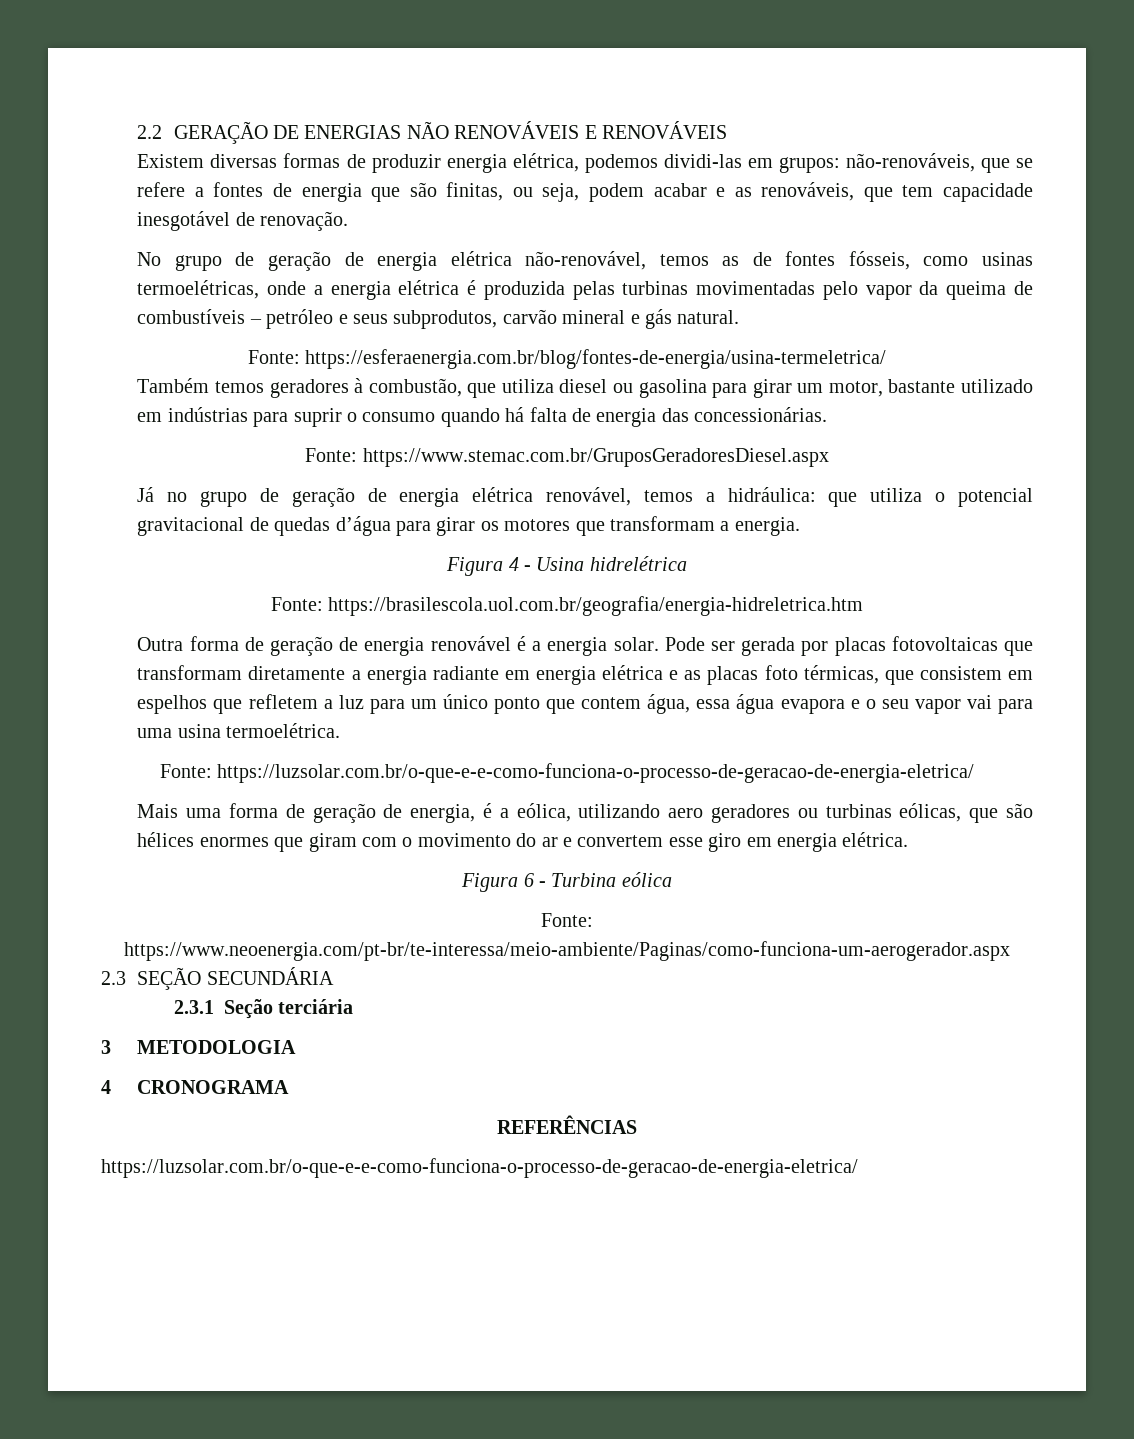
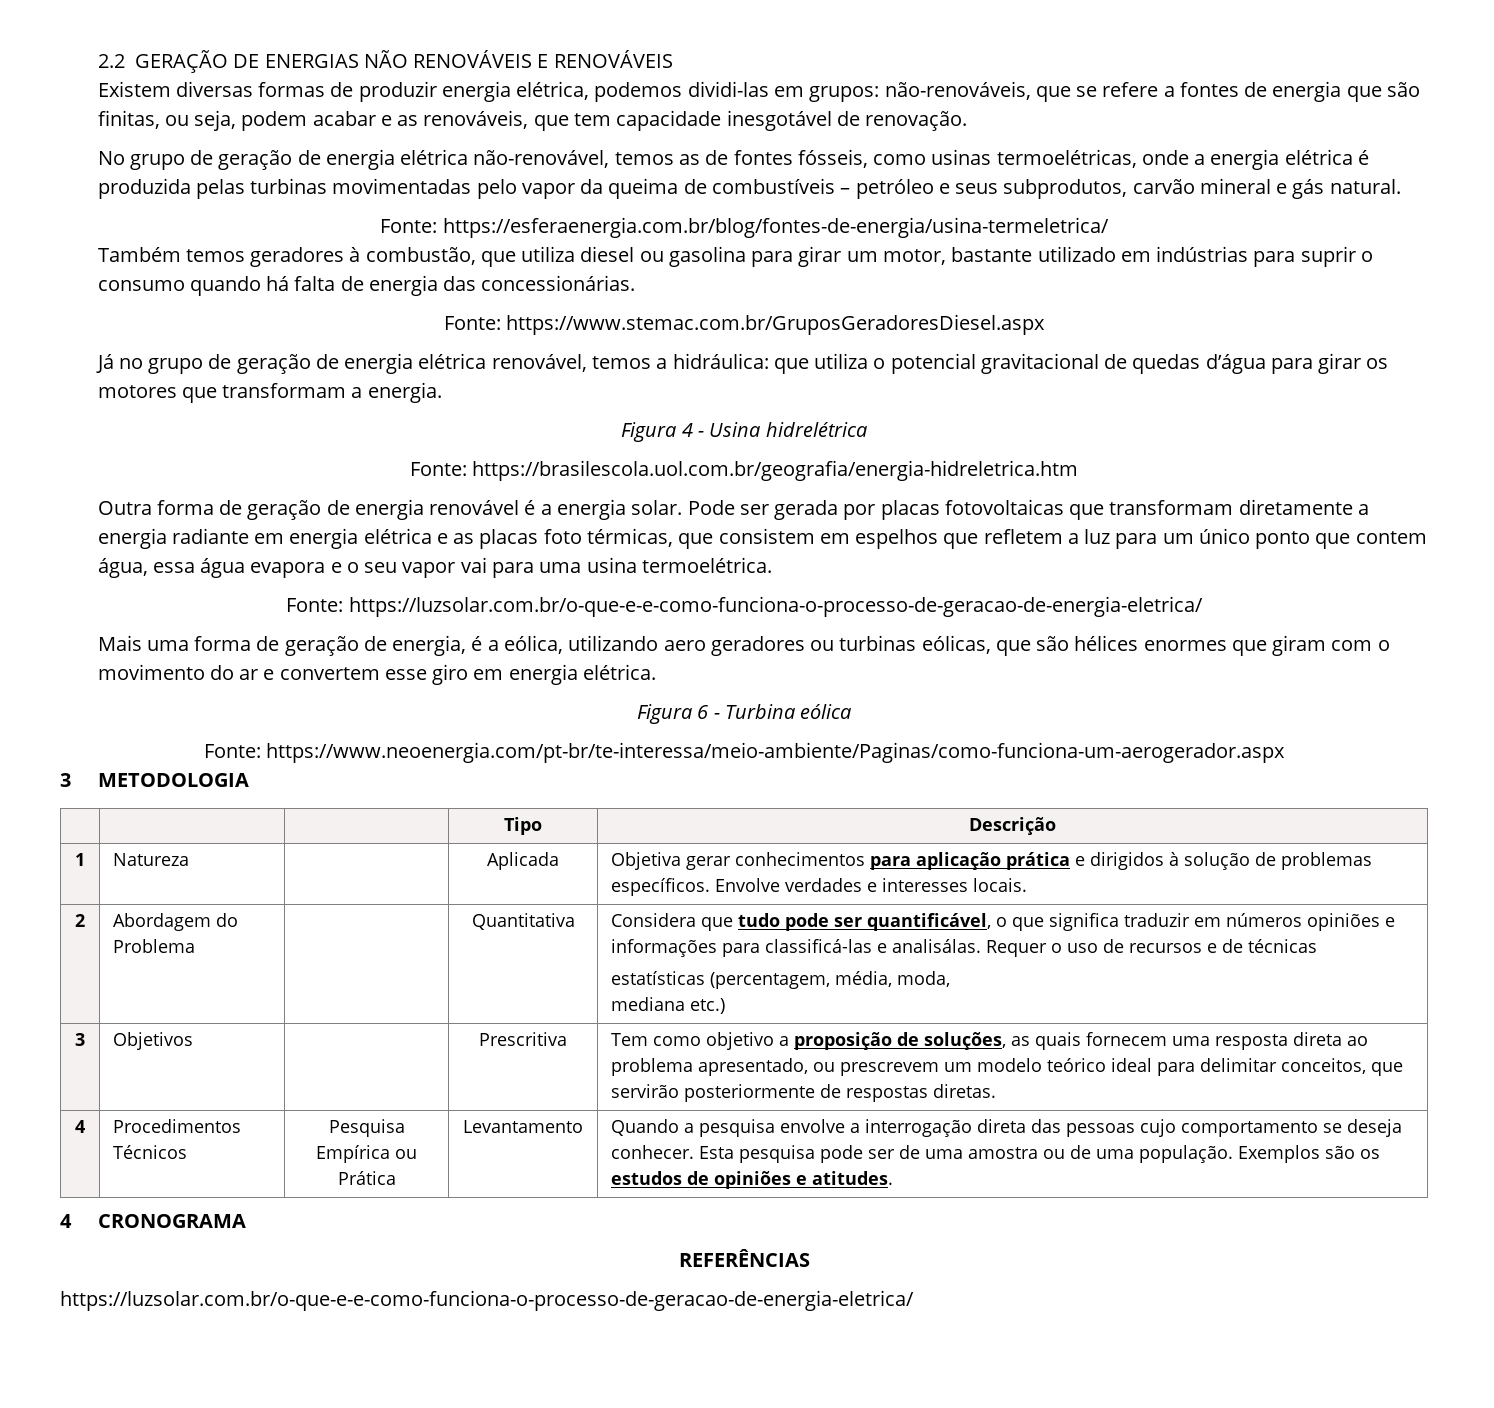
- 2.3 SEÇÃO SECUNDÁRIA
- 2.3.1 Seção terciária
  3 METODOLOGIA
+ | | | Tipo | Descrição
+ 1 | Natureza | | Aplicada | Objetiva gerar conhecimentos para aplicação prática e dirigidos à solução de problemas específicos. Envolve verdades e interesses locais.
+ 2 | Abordagem do Problema | | Quantitativa | Considera que tudo pode ser quantificável, o que significa traduzir em números opiniões e informações para classificá-las e analisálas. Requer o uso de recursos e de técnicas
+ estatísticas (percentagem, média, moda,
+ mediana etc.)
+ 3 | Objetivos | | Prescritiva | Tem como objetivo a proposição de soluções, as quais fornecem uma resposta direta ao problema apresentado, ou prescrevem um modelo teórico ideal para delimitar conceitos, que servirão posteriormente de respostas diretas.
+ 4 | Procedimentos Técnicos | Pesquisa Empírica ou Prática | Levantamento | Quando a pesquisa envolve a interrogação direta das pessoas cujo comportamento se deseja conhecer. Esta pesquisa pode ser de uma amostra ou de uma população. Exemplos são os estudos de opiniões e atitudes.

